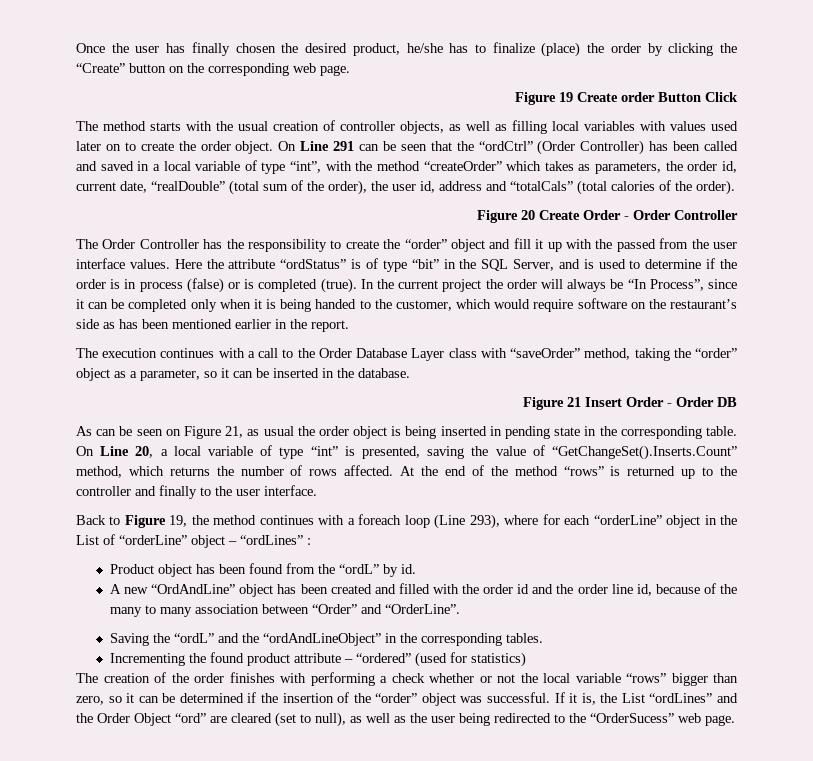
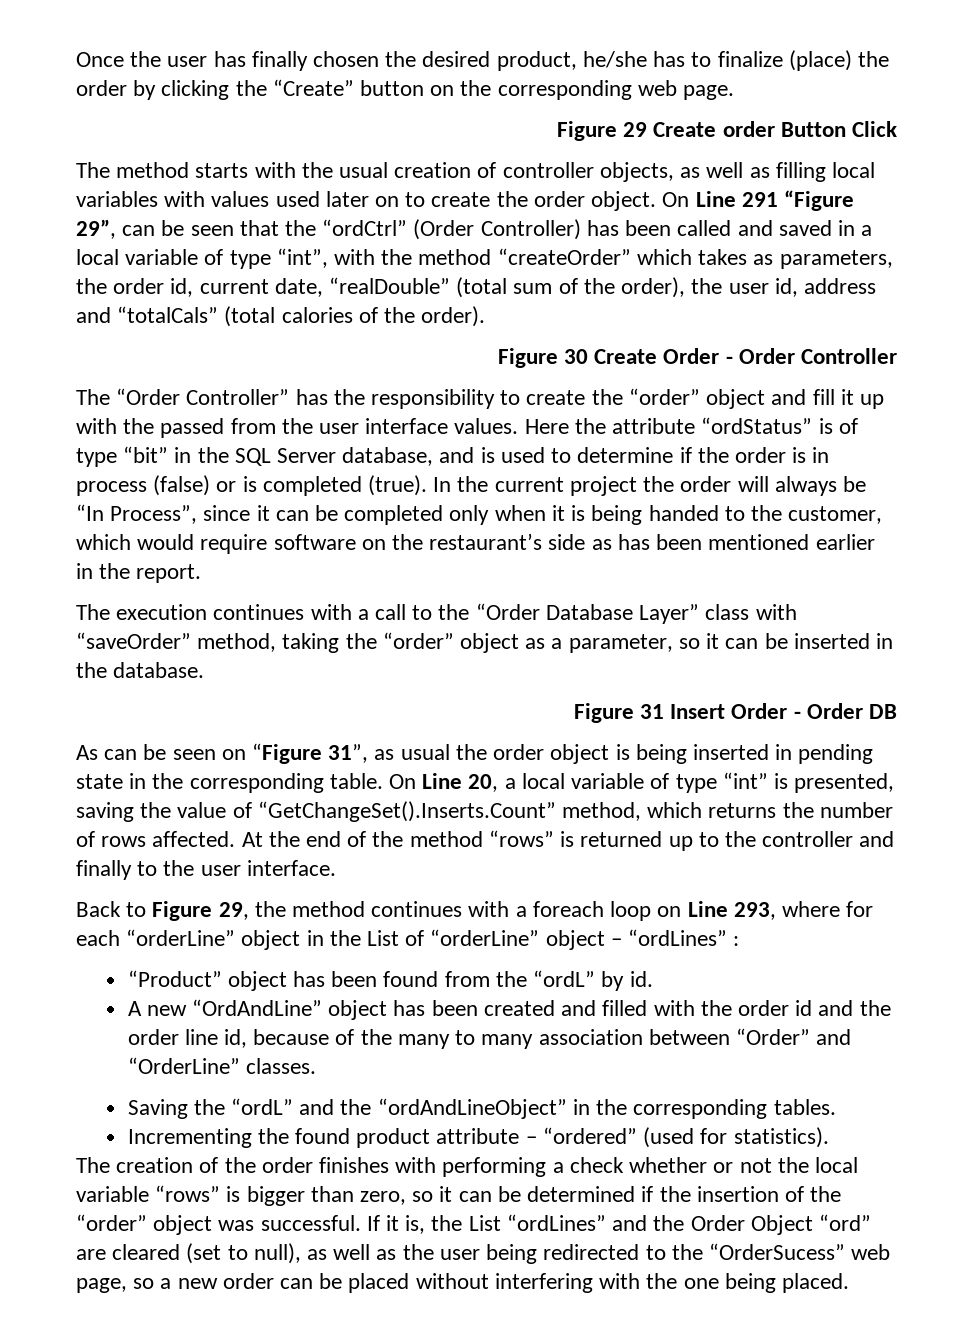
- Figure 19 Create order Button Click
+ Figure 29 Create order Button Click
- On Line 291 can be seen that the “ordCtrl” (Order Controller) has been called and saved in a local variable of type “int”, with the method “createOrder” which takes as parameters, the order id, current date, “realDouble” (total sum of the order), the user id, address and “totalCals” (total calories of the order).
+ On Line 291 “Figure 29”, can be seen that the “ordCtrl” (Order Controller) has been called and saved in a local variable of type “int”, with the method “createOrder” which takes as parameters, the order id, current date, “realDouble” (total sum of the order), the user id, address and “totalCals” (total calories of the order).
- Figure 20 Create Order - Order Controller
+ Figure 30 Create Order - Order Controller
- The Order Controller has the responsibility to create the “order” object and fill it up with the passed from the user interface values.
+ The “Order Controller” has the responsibility to create the “order” object and fill it up with the passed from the user interface values.
- Here the attribute “ordStatus” is of type “bit” in the SQL Server, and is used to determine if the order is in process (false) or is completed (true).
+ Here the attribute “ordStatus” is of type “bit” in the SQL Server database, and is used to determine if the order is in process (false) or is completed (true).
- The execution continues with a call to the Order Database Layer class with “saveOrder” method, taking the “order” object as a parameter, so it can be inserted in the database.
+ The execution continues with a call to the “Order Database Layer” class with “saveOrder” method, taking the “order” object as a parameter, so it can be inserted in the database.
- Figure 21 Insert Order - Order DB
+ Figure 31 Insert Order - Order DB
- As can be seen on Figure 21, as usual the order object is being inserted in pending state in the corresponding table.
+ As can be seen on “Figure 31”, as usual the order object is being inserted in pending state in the corresponding table.
- Back to Figure 19, the method continues with a foreach loop (Line 293), where for each “orderLine” object in the List of “orderLine” object – “ordLines” :
+ Back to Figure 29, the method continues with a foreach loop on Line 293, where for each “orderLine” object in the List of “orderLine” object – “ordLines” :
- Product object has been found from the “ordL” by id.
+ “Product” object has been found from the “ordL” by id.
- A new “OrdAndLine” object has been created and filled with the order id and the order line id, because of the many to many association between “Order” and “OrderLine”.
+ A new “OrdAndLine” object has been created and filled with the order id and the order line id, because of the many to many association between “Order” and “OrderLine” classes.
- Incrementing the found product attribute – “ordered” (used for statistics)
+ Incrementing the found product attribute – “ordered” (used for statistics).
- The creation of the order finishes with performing a check whether or not the local variable “rows” bigger than zero, so it can be determined if the insertion of the “order” object was successful.
+ The creation of the order finishes with performing a check whether or not the local variable “rows” is bigger than zero, so it can be determined if the insertion of the “order” object was successful.
- If it is, the List “ordLines” and the Order Object “ord” are cleared (set to null), as well as the user being redirected to the “OrderSucess” web page.
+ If it is, the List “ordLines” and the Order Object “ord” are cleared (set to null), as well as the user being redirected to the “OrderSucess” web page, so a new order can be placed without interfering with the one being placed.

